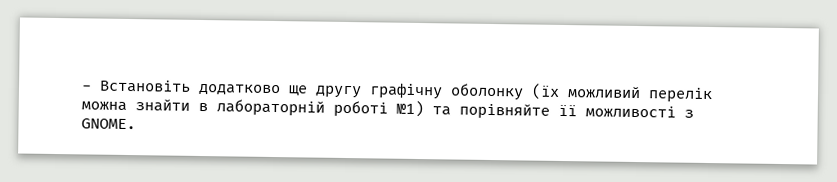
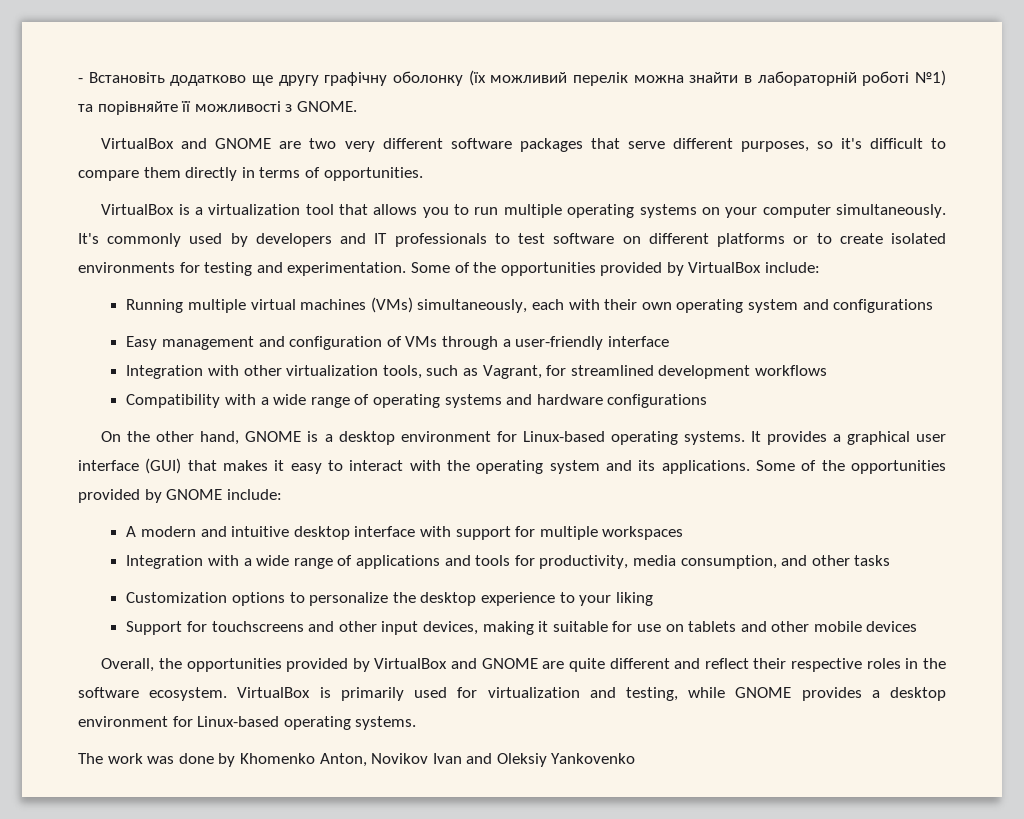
+ VirtualBox and GNOME are two very different software packages that serve different purposes, so it's difficult to compare them directly in terms of opportunities.
+ VirtualBox is a virtualization tool that allows you to run multiple operating systems on your computer simultaneously. It's commonly used by developers and IT professionals to test software on different platforms or to create isolated environments for testing and experimentation. Some of the opportunities provided by VirtualBox include:
+ Running multiple virtual machines (VMs) simultaneously, each with their own operating system and configurations
+ Easy management and configuration of VMs through a user-friendly interface
+ Integration with other virtualization tools, such as Vagrant, for streamlined development workflows
+ Compatibility with a wide range of operating systems and hardware configurations
+ On the other hand, GNOME is a desktop environment for Linux-based operating systems. It provides a graphical user interface (GUI) that makes it easy to interact with the operating system and its applications. Some of the opportunities provided by GNOME include:
+ A modern and intuitive desktop interface with support for multiple workspaces
+ Integration with a wide range of applications and tools for productivity, media consumption, and other tasks
+ Customization options to personalize the desktop experience to your liking
+ Support for touchscreens and other input devices, making it suitable for use on tablets and other mobile devices
+ Overall, the opportunities provided by VirtualBox and GNOME are quite different and reflect their respective roles in the software ecosystem. VirtualBox is primarily used for virtualization and testing, while GNOME provides a desktop environment for Linux-based operating systems.
+ The work was done by Khomenko Anton, Novikov Ivan and Oleksiy Yankovenko

